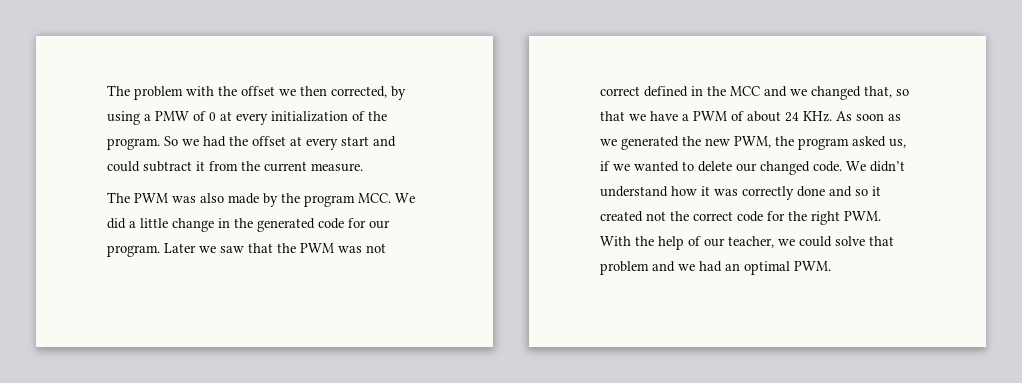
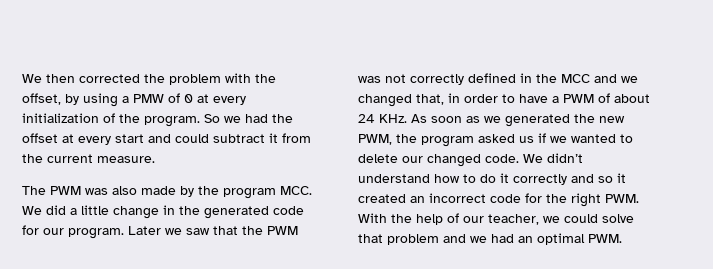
- The problem with the offset we then corrected, by using a PMW of 0 at every initialization of the program.
+ We then corrected the problem with the offset, by using a PMW of 0 at every initialization of the program.
- Later we saw that the PWM was not correct defined in the MCC and we changed that, so that we have a PWM of about 24 KHz. As soon as we generated the new PWM, the program asked us, if we wanted to delete our changed code.
+ Later we saw that the PWM was not correctly defined in the MCC and we changed that, in order to have a PWM of about 24 KHz. As soon as we generated the new PWM, the program asked us if we wanted to delete our changed code.
- We didn’t understand how it was correctly done and so it created not the correct code for the right PWM. With the help of our teacher, we could solve that problem and we had an optimal PWM.
+ We didn’t understand how to do it correctly and so it created an incorrect code for the right PWM. With the help of our teacher, we could solve that problem and we had an optimal PWM.

